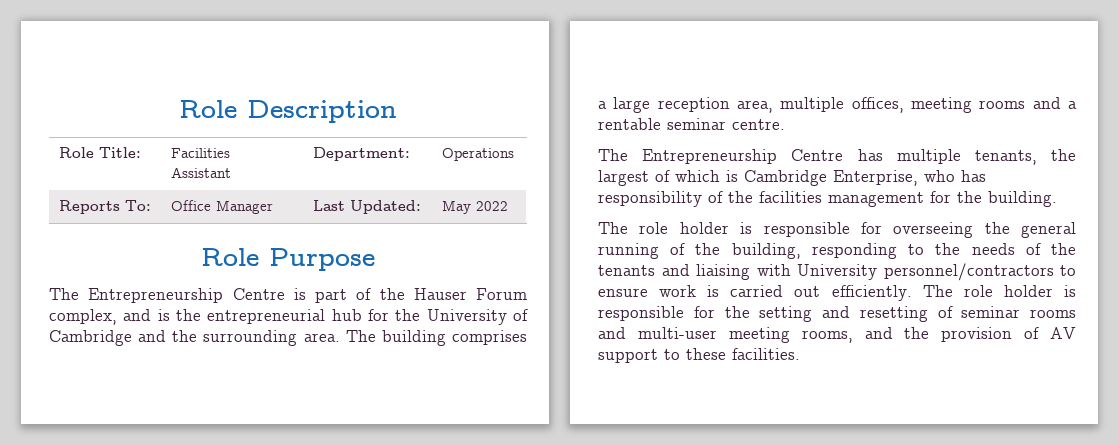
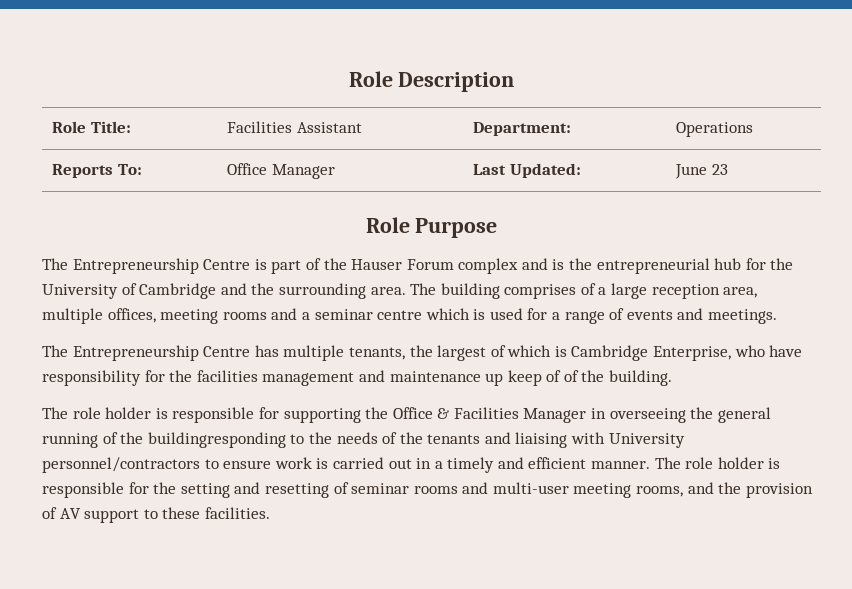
- Reports To: | Office Manager | Last Updated: | May 2022
+ Reports To: | Office Manager | Last Updated: | June 23
- The Entrepreneurship Centre is part of the Hauser Forum complex, and is the entrepreneurial hub for the University of Cambridge and the surrounding area.
+ The Entrepreneurship Centre is part of the Hauser Forum complex and is the entrepreneurial hub for the University of Cambridge and the surrounding area.
- The building comprises a large reception area, multiple offices, meeting rooms and a rentable seminar centre.
+ The building comprises of a large reception area, multiple offices, meeting rooms and a seminar centre which is used for a range of events and meetings.
- The Entrepreneurship Centre has multiple tenants, the largest of which is Cambridge Enterprise, who has responsibility of the facilities management for the building.
+ The Entrepreneurship Centre has multiple tenants, the largest of which is Cambridge Enterprise, who have responsibility for the facilities management and maintenance up keep of of the building.
- The role holder is responsible for overseeing the general running of the building, responding to the needs of the tenants and liaising with University personnel/contractors to ensure work is carried out efficiently.
+ The role holder is responsible for supporting the Office & Facilities Manager in overseeing the general running of the buildingresponding to the needs of the tenants and liaising with University personnel/contractors to ensure work is carried out in a timely and efficient manner.

